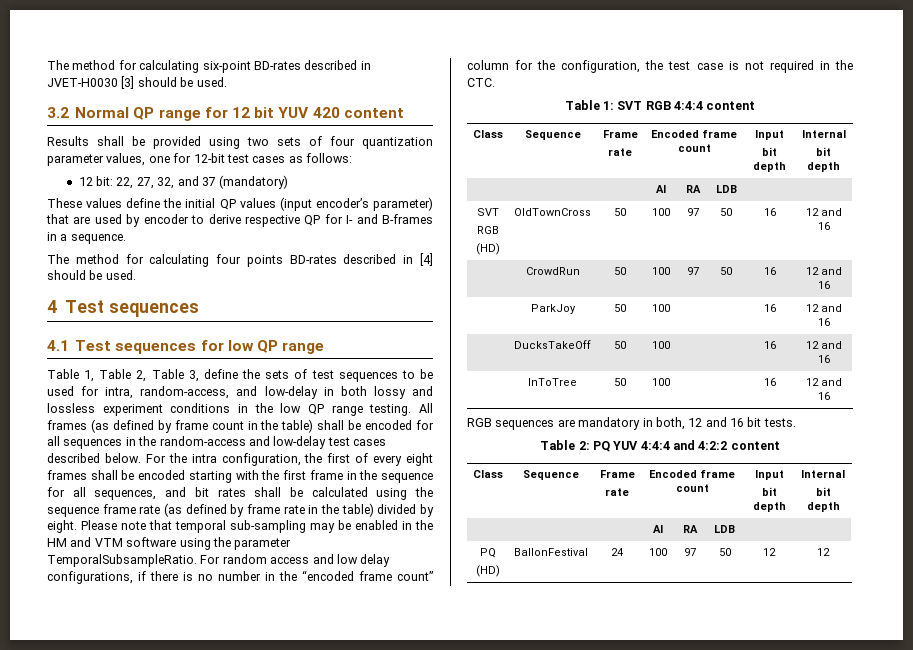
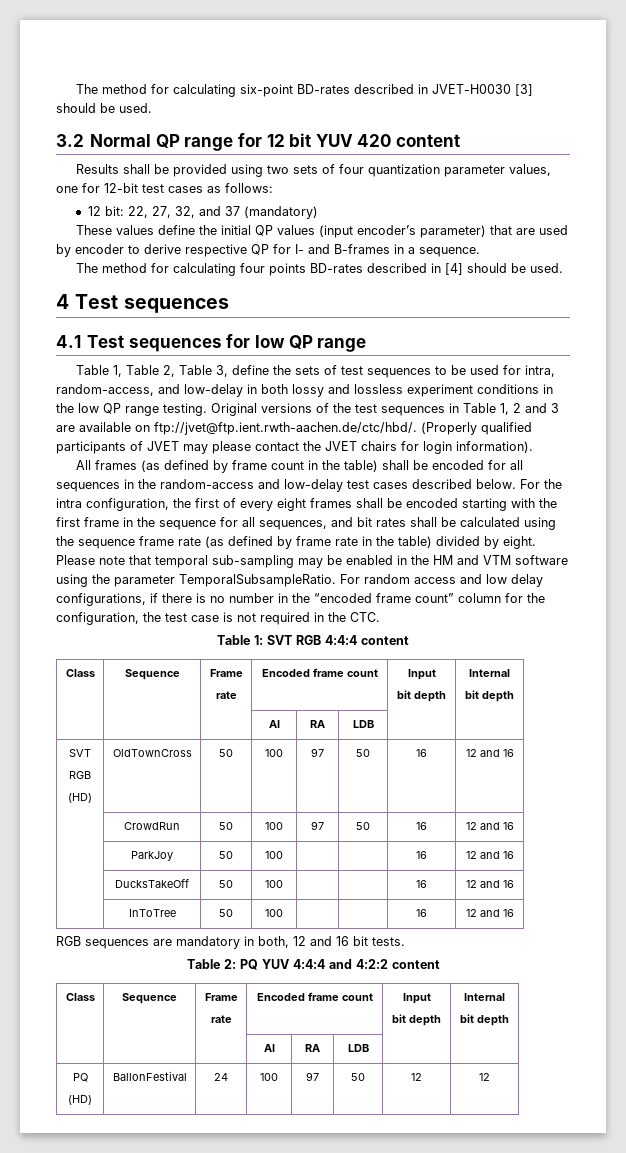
- Table 1, Table 2, Table 3, define the sets of test sequences to be used for intra, random-access, and low-delay in both lossy and lossless experiment conditions in the low QP range testing. All frames (as defined by frame count in the table) shall be encoded for all sequences in the random-access and low-delay test cases described below.
+ Table 1, Table 2, Table 3, define the sets of test sequences to be used for intra, random-access, and low-delay in both lossy and lossless experiment conditions in the low QP range testing. Original versions of the test sequences in Table 1, 2 and 3 are available on ftp://jvet@ftp.ient.rwth-aachen.de/ctc/hbd/. (Properly qualified participants of JVET may please contact the JVET chairs for login information).
+ All frames (as defined by frame count in the table) shall be encoded for all sequences in the random-access and low-delay test cases described below.

